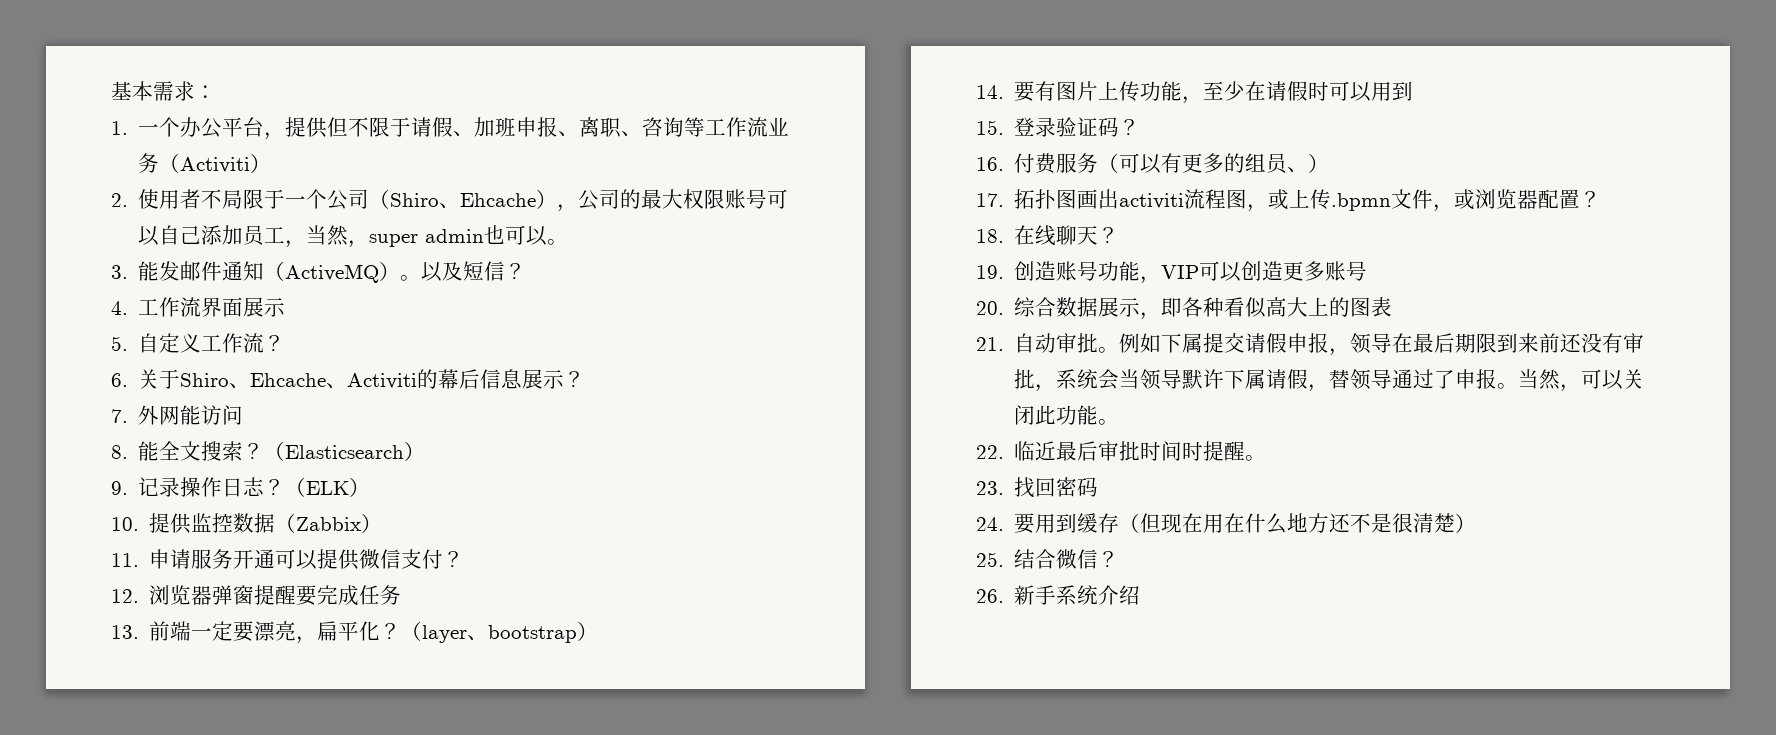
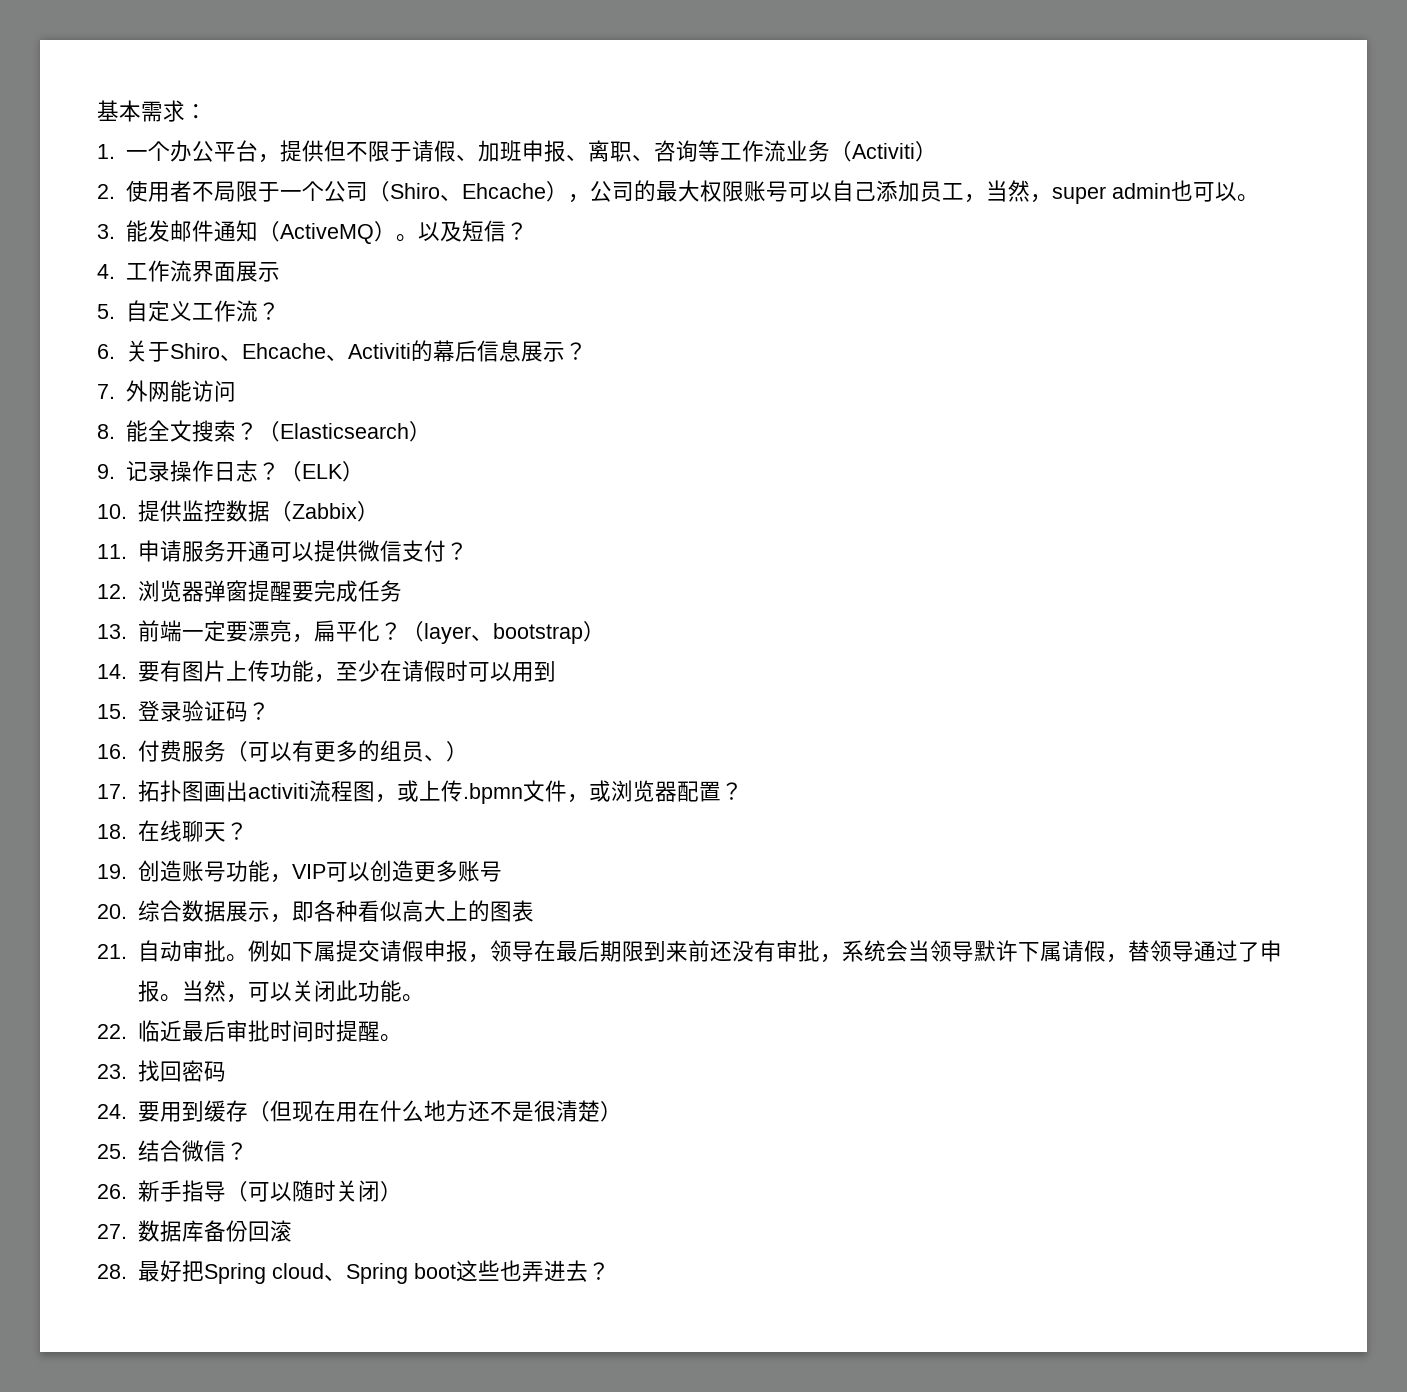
- 26.新手系统介绍
+ 26.新手指导（可以随时关闭）
+ 27.数据库备份回滚
+ 28.最好把Spring cloud、Spring boot这些也弄进去？

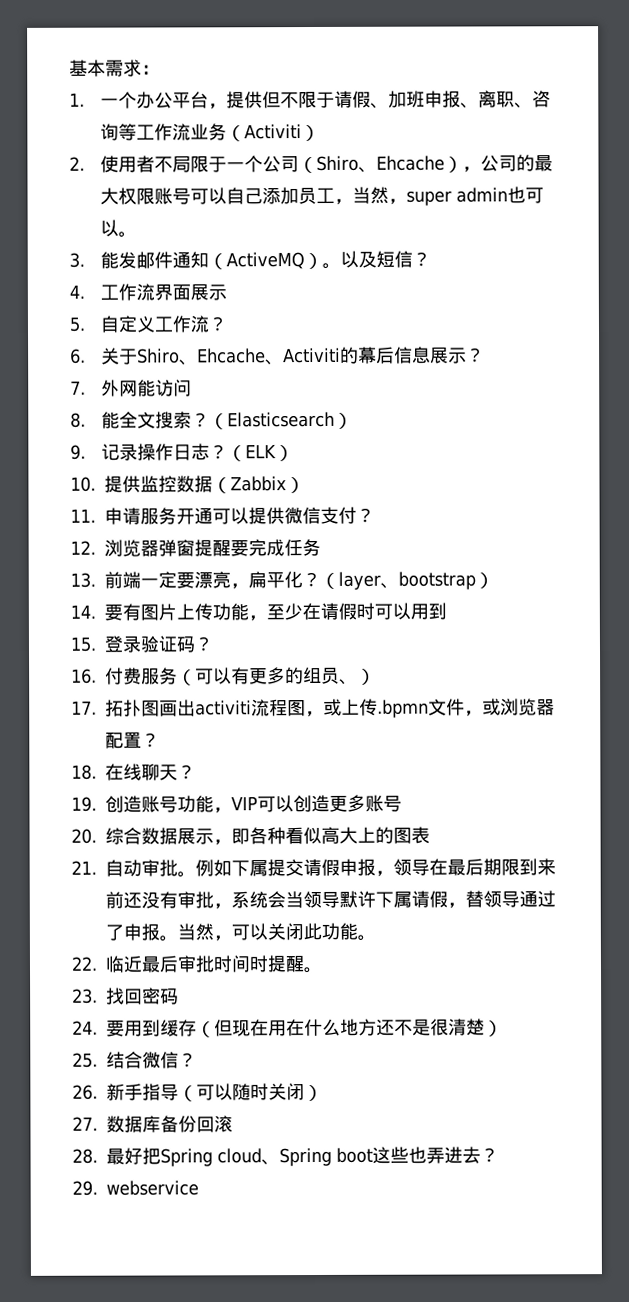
+ 29. webservice

